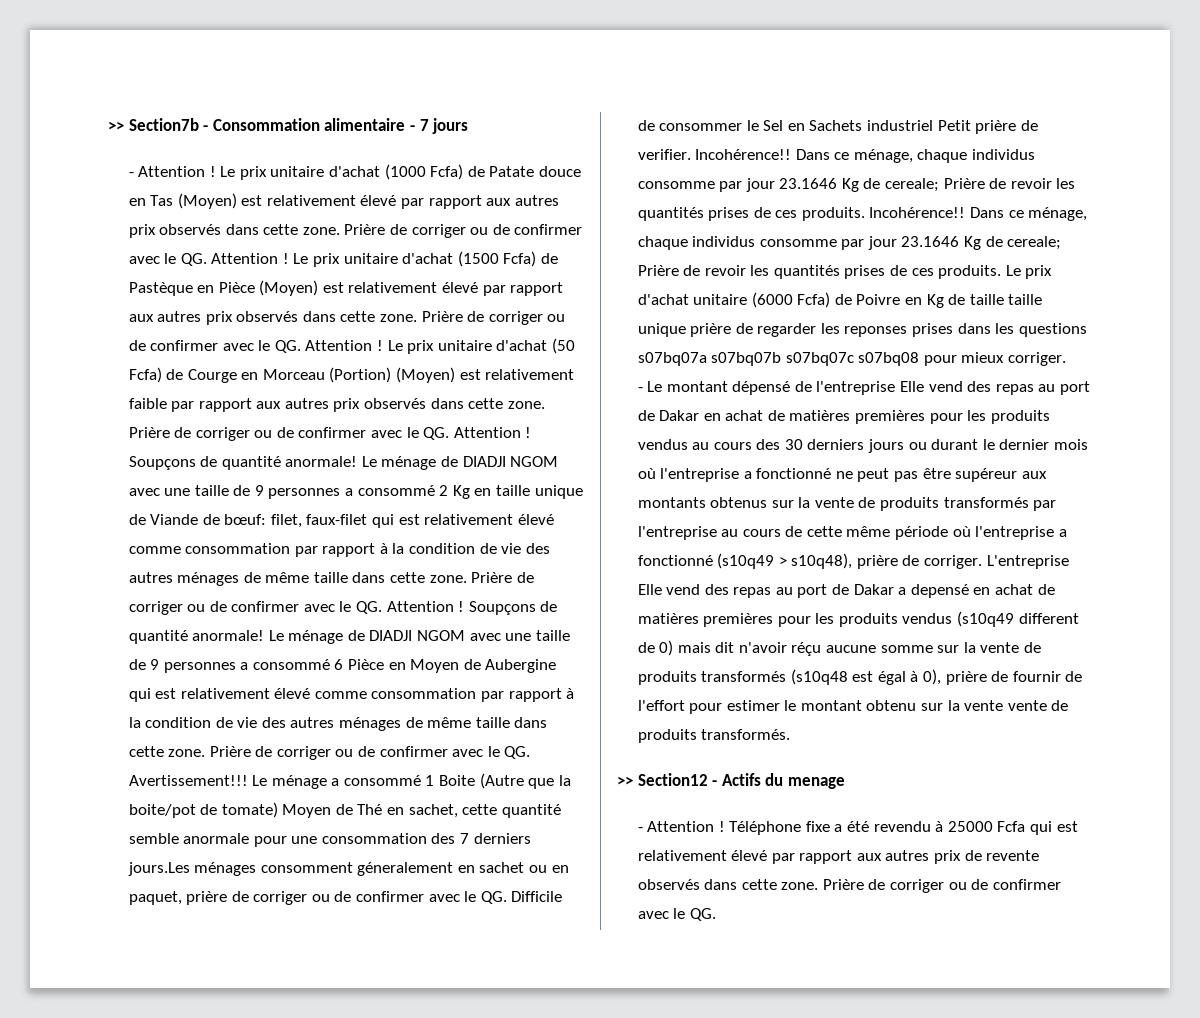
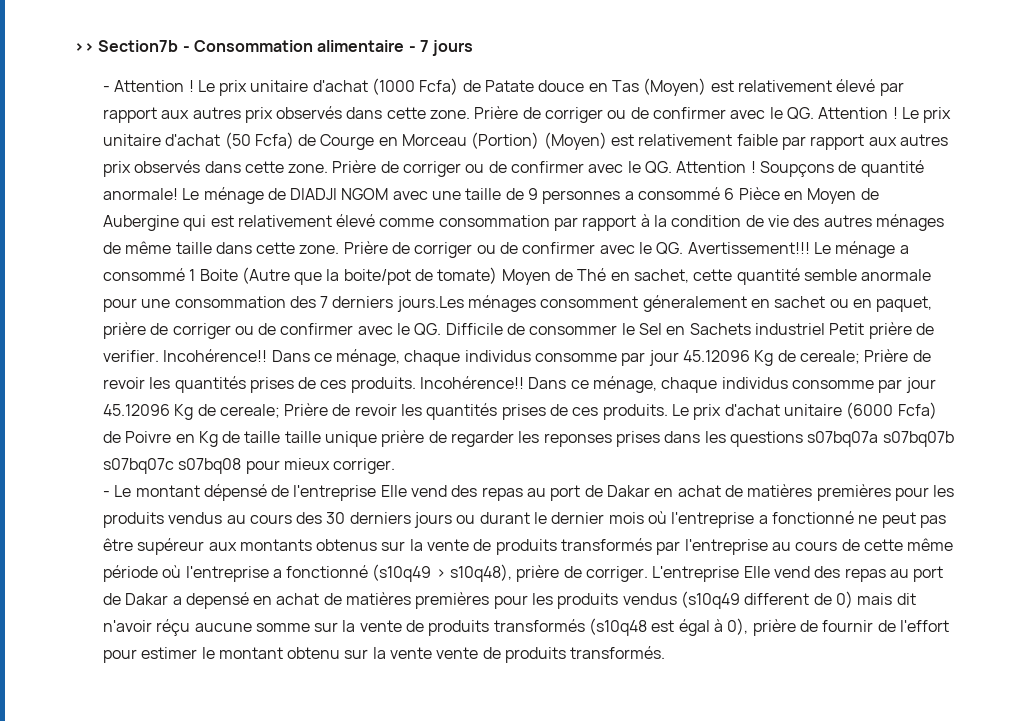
- Le prix unitaire d'achat (1500 Fcfa) de Pastèque en Pièce (Moyen) est relativement élevé par rapport aux autres prix observés dans cette zone. Prière de corriger ou de confirmer avec le QG. Attention ! Le prix unitaire d'achat (50 Fcfa) de Courge en Morceau (Portion) (Moyen) est relativement faible par rapport aux autres prix observés dans cette zone.
+ Le prix unitaire d'achat (50 Fcfa) de Courge en Morceau (Portion) (Moyen) est relativement faible par rapport aux autres prix observés dans cette zone.
- Le ménage de DIADJI NGOM avec une taille de 9 personnes a consommé 2 Kg en taille unique de Viande de bœuf: filet, faux-filet qui est relativement élevé comme consommation par rapport à la condition de vie des autres ménages de même taille dans cette zone. Prière de corriger ou de confirmer avec le QG. Attention ! Soupçons de quantité anormale! Le ménage de DIADJI NGOM avec une taille de 9 personnes a consommé 6 Pièce en Moyen de Aubergine qui est relativement élevé comme consommation par rapport à la condition de vie des autres ménages de même taille dans cette zone.
+ Le ménage de DIADJI NGOM avec une taille de 9 personnes a consommé 6 Pièce en Moyen de Aubergine qui est relativement élevé comme consommation par rapport à la condition de vie des autres ménages de même taille dans cette zone.
- Le ménage a consommé 1 Boite (Autre que la boite/pot de tomate) Moyen de Thé en sachet, cette quantité semble anormale pour une consommation des 7 derniers jours.Les ménages consomment géneralement en sachet ou en paquet, prière de corriger ou de confirmer avec le QG. Difficile de consommer le Sel en Sachets industriel Petit prière de verifier. Incohérence!! Dans ce ménage, chaque individus consomme par jour 23.1646 Kg de cereale; Prière de revoir les quantités prises de ces produits. Incohérence!! Dans ce ménage, chaque individus consomme par jour 23.1646 Kg de cereale; Prière de revoir les quantités prises de ces produits.
+ Le ménage a consommé 1 Boite (Autre que la boite/pot de tomate) Moyen de Thé en sachet, cette quantité semble anormale pour une consommation des 7 derniers jours.Les ménages consomment géneralement en sachet ou en paquet, prière de corriger ou de confirmer avec le QG. Difficile de consommer le Sel en Sachets industriel Petit prière de verifier. Incohérence!! Dans ce ménage, chaque individus consomme par jour 45.12096 Kg de cereale; Prière de revoir les quantités prises de ces produits. Incohérence!! Dans ce ménage, chaque individus consomme par jour 45.12096 Kg de cereale; Prière de revoir les quantités prises de ces produits.
- >> Section12 - Actifs du menage
- - Attention ! Téléphone fixe a été revendu à 25000 Fcfa qui est relativement élevé par rapport aux autres prix de revente observés dans cette zone. Prière de corriger ou de confirmer avec le QG.

